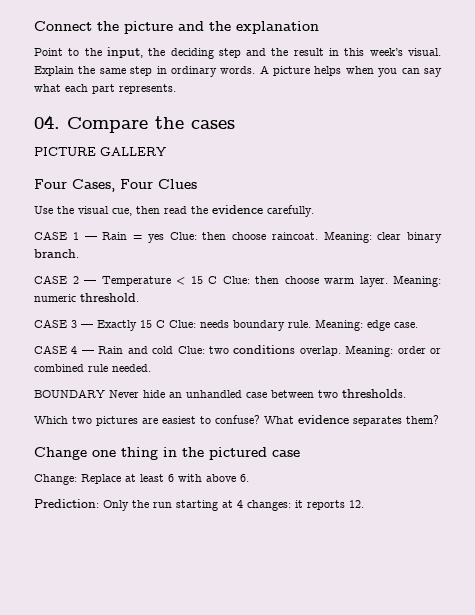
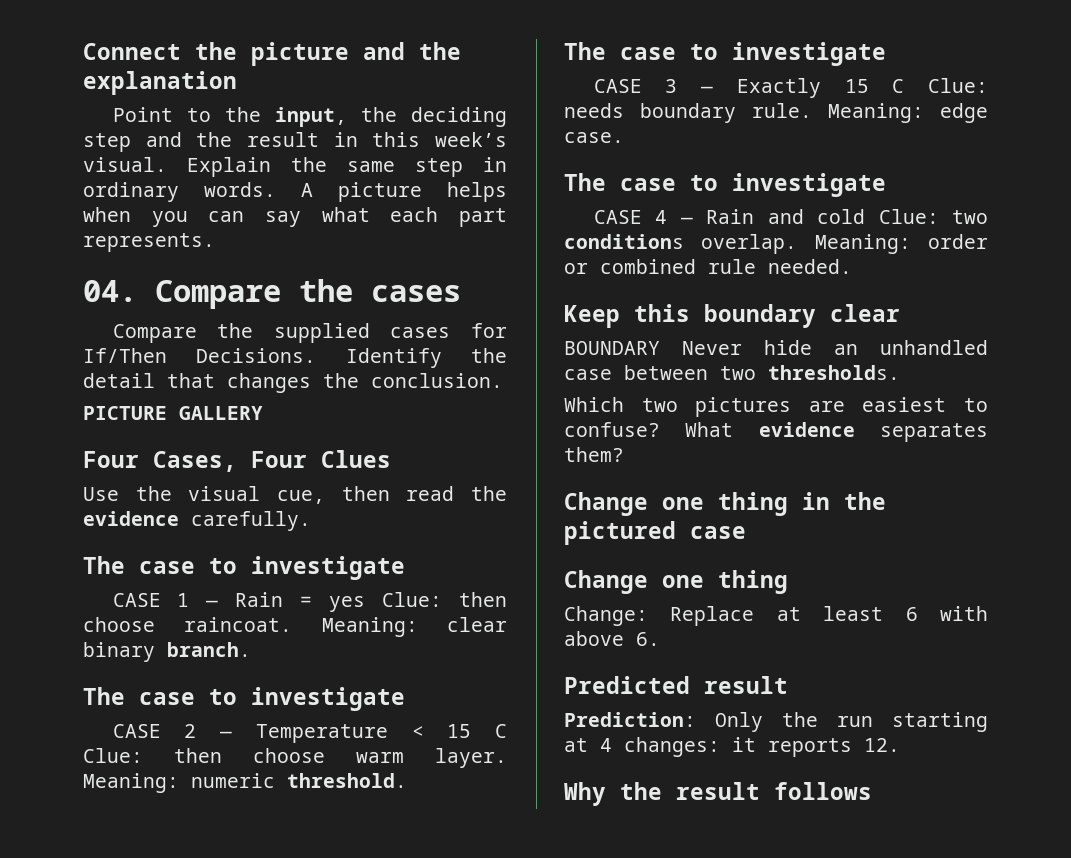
+ Compare the supplied cases for If/Then Decisions. Identify the detail that changes the conclusion.
  Use the visual cue, then read the evidence carefully.
+ The case to investigate
  Meaning: clear binary branch.
+ The case to investigate
  Meaning: numeric threshold.
+ The case to investigate
  Meaning: edge case.
+ The case to investigate
+ Keep this boundary clear
  Change one thing in the pictured case
+ Change one thing
+ Predicted result
+ Why the result follows

